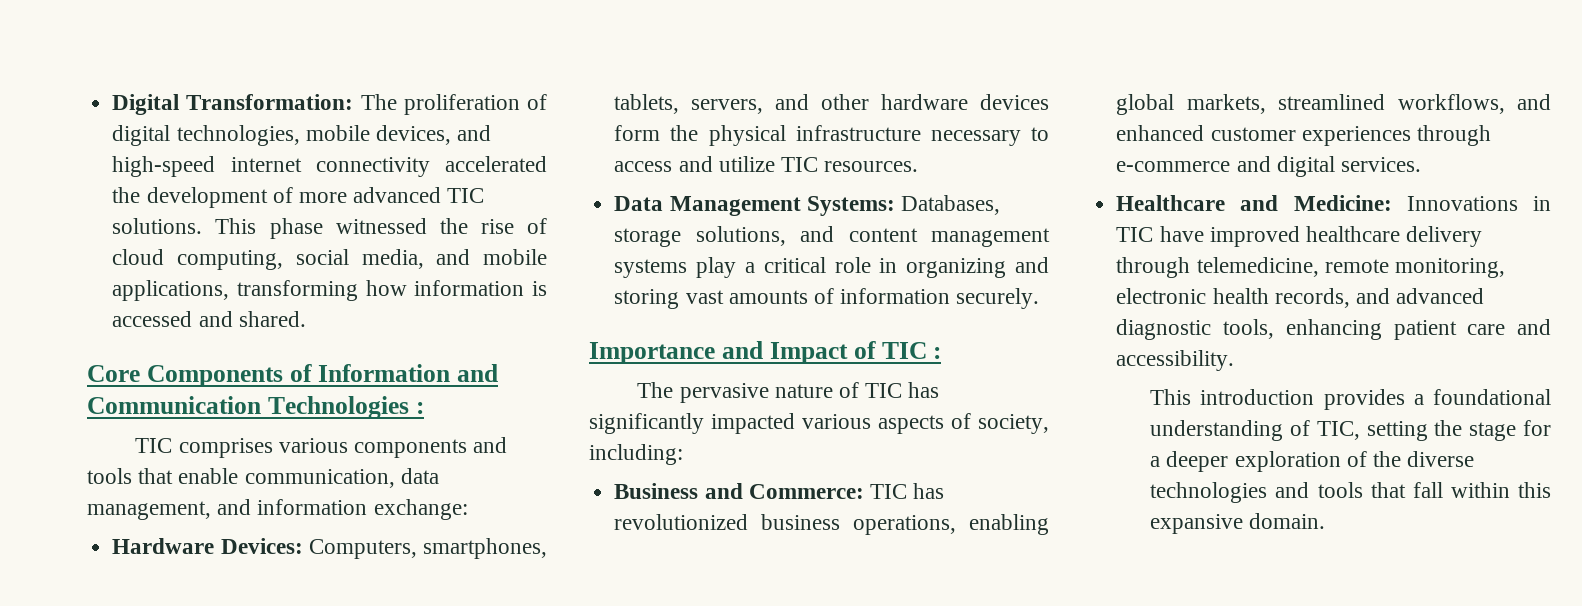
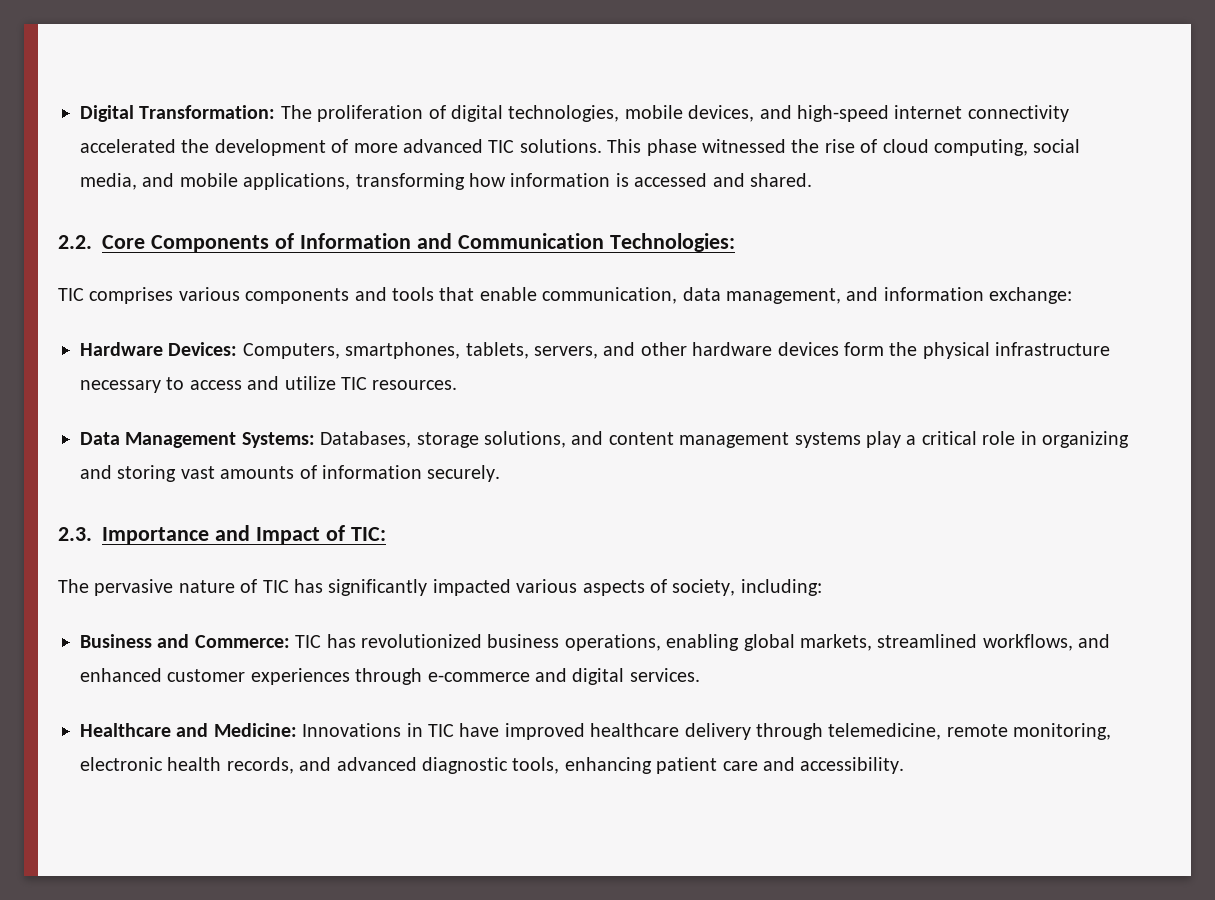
- Core Components of Information and Communication Technologies :
+ 2.2. Core Components of Information and Communication Technologies:
- Importance and Impact of TIC :
+ 2.3. Importance and Impact of TIC:
- This introduction provides a foundational understanding of TIC, setting the stage for a deeper exploration of the diverse technologies and tools that fall within this expansive domain.

